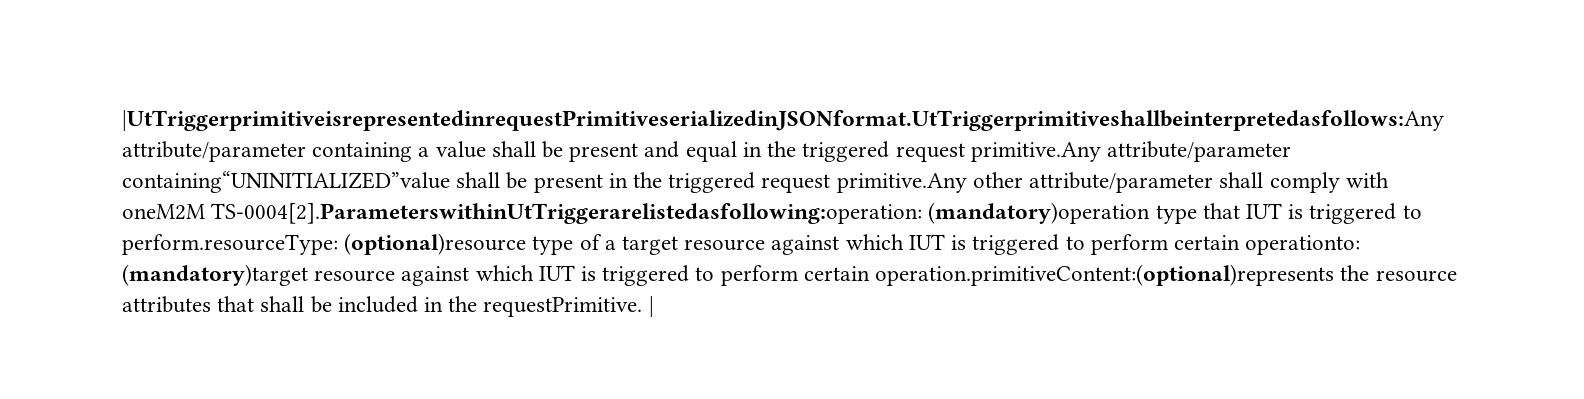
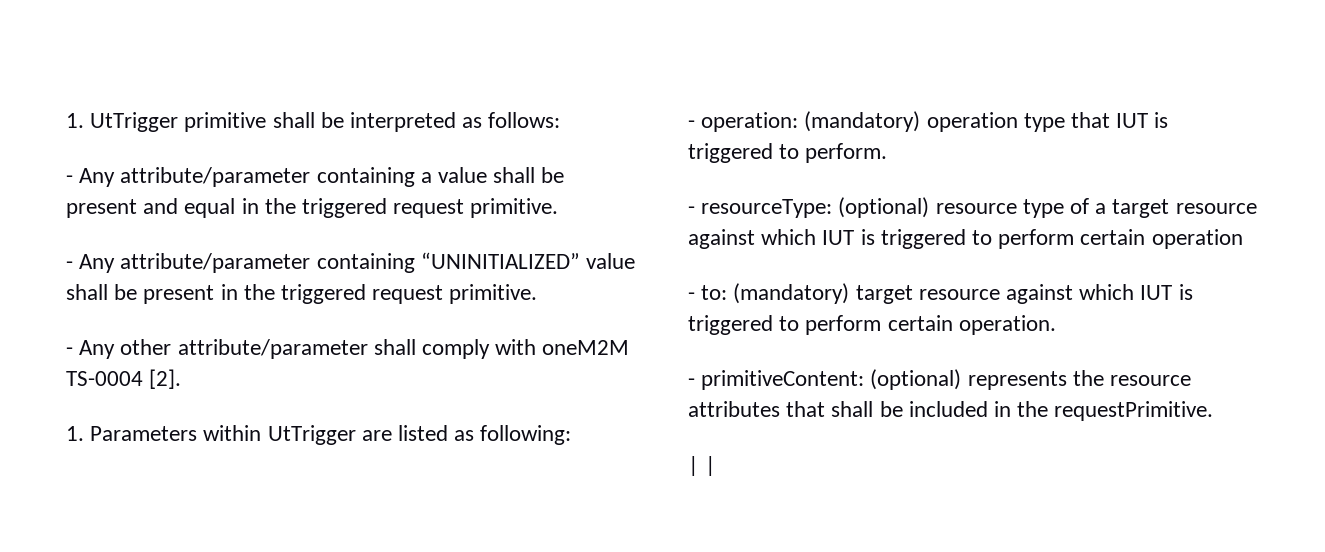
- |UtTriggerprimitiveisrepresentedinrequestPrimitiveserializedinJSONformat.UtTriggerprimitiveshallbeinterpretedasfollows:Any attribute/parameter containing a value shall be present and equal in the triggered request primitive.Any attribute/parameter containing“UNINITIALIZED”value shall be present in the triggered request primitive.Any other attribute/parameter shall comply with oneM2M TS-0004[2].ParameterswithinUtTriggerarelistedasfollowing:operation: (mandatory)operation type that IUT is triggered to perform.resourceType: (optional)resource type of a target resource against which IUT is triggered to perform certain operationto: (mandatory)target resource against which IUT is triggered to perform certain operation.primitiveContent:(optional)represents the resource attributes that shall be included in the requestPrimitive. |
+ 1. UtTrigger primitive shall be interpreted as follows:
+ - Any attribute/parameter containing a value shall be present and equal in the triggered request primitive.
+ - Any attribute/parameter containing “UNINITIALIZED” value shall be present in the triggered request primitive.
+ - Any other attribute/parameter shall comply with oneM2M TS-0004 [2].
+ 1. Parameters within UtTrigger are listed as following:
+ - operation: (mandatory) operation type that IUT is triggered to perform.
+ - resourceType: (optional) resource type of a target resource against which IUT is triggered to perform certain operation
+ - to: (mandatory) target resource against which IUT is triggered to perform certain operation.
+ - primitiveContent: (optional) represents the resource attributes that shall be included in the requestPrimitive.
+ | |

